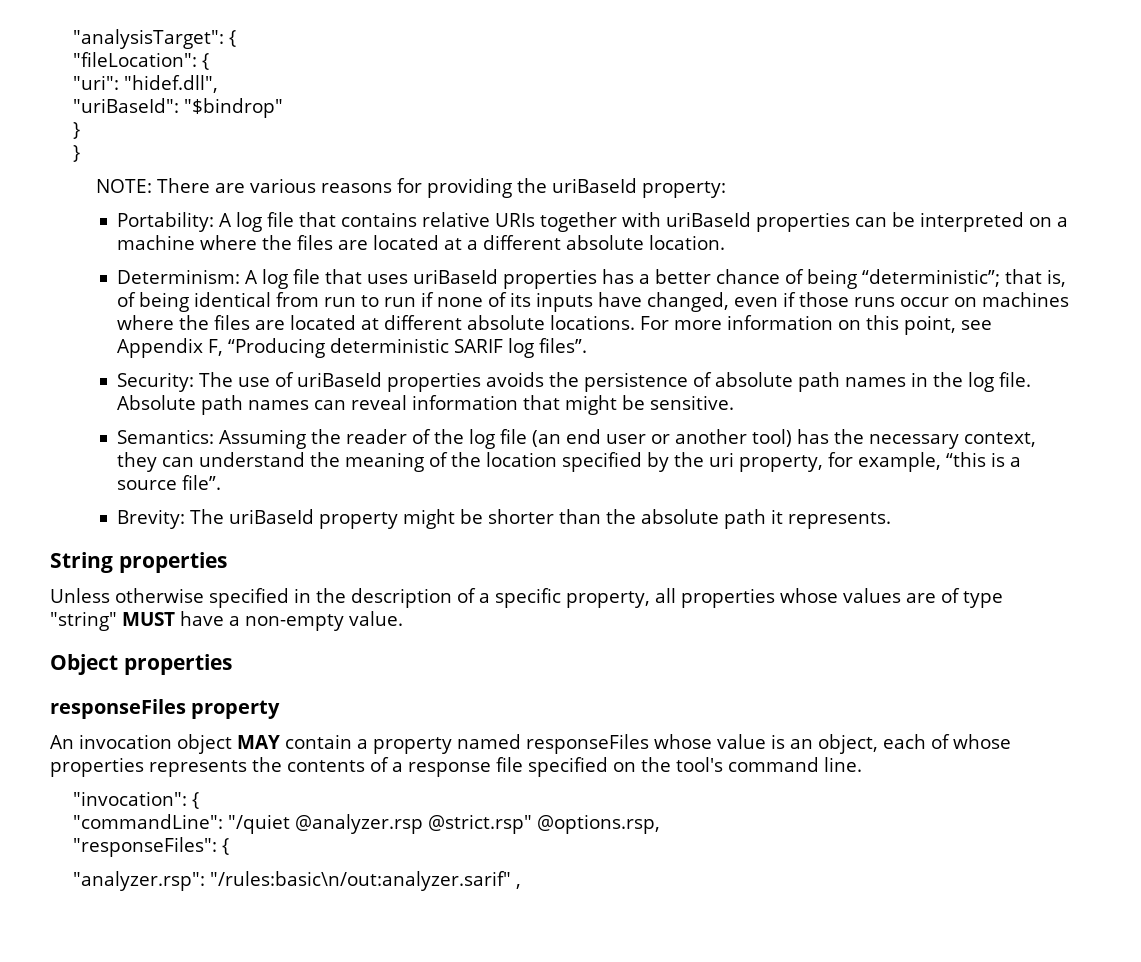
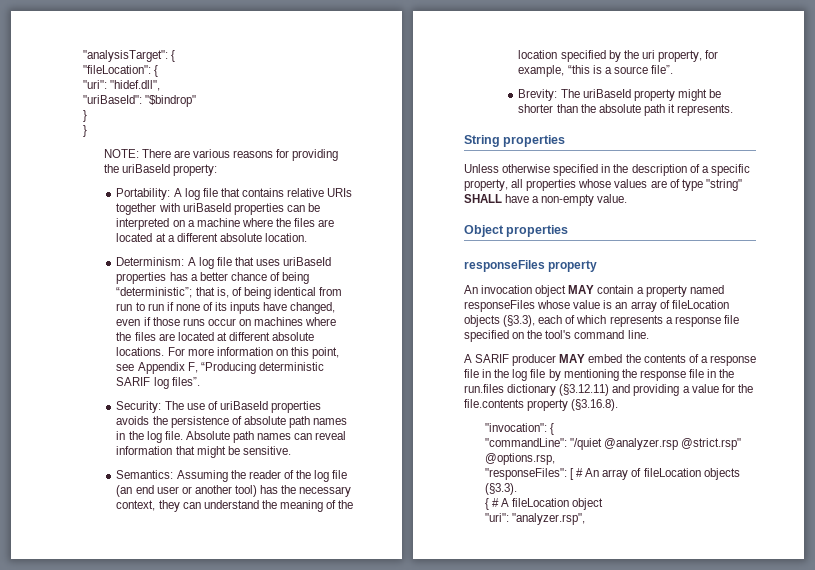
- Unless otherwise specified in the description of a specific property, all properties whose values are of type "string" MUST have a non-empty value.
+ Unless otherwise specified in the description of a specific property, all properties whose values are of type "string" SHALL have a non-empty value.
- An invocation object MAY contain a property named responseFiles whose value is an object, each of whose properties represents the contents of a response file specified on the tool's command line.
+ An invocation object MAY contain a property named responseFiles whose value is an array of fileLocation objects (§3.3), each of which represents a response file specified on the tool's command line.
+ A SARIF producer MAY embed the contents of a response file in the log file by mentioning the response file in the run.files dictionary (§3.12.11) and providing a value for the file.contents property (§3.16.8).
- "responseFiles": {
- "analyzer.rsp": "/rules:basic\n/out:analyzer.sarif" ,
+ "responseFiles": [ # An array of fileLocation objects (§3.3).
+ { # A fileLocation object
+ "uri": "analyzer.rsp",

